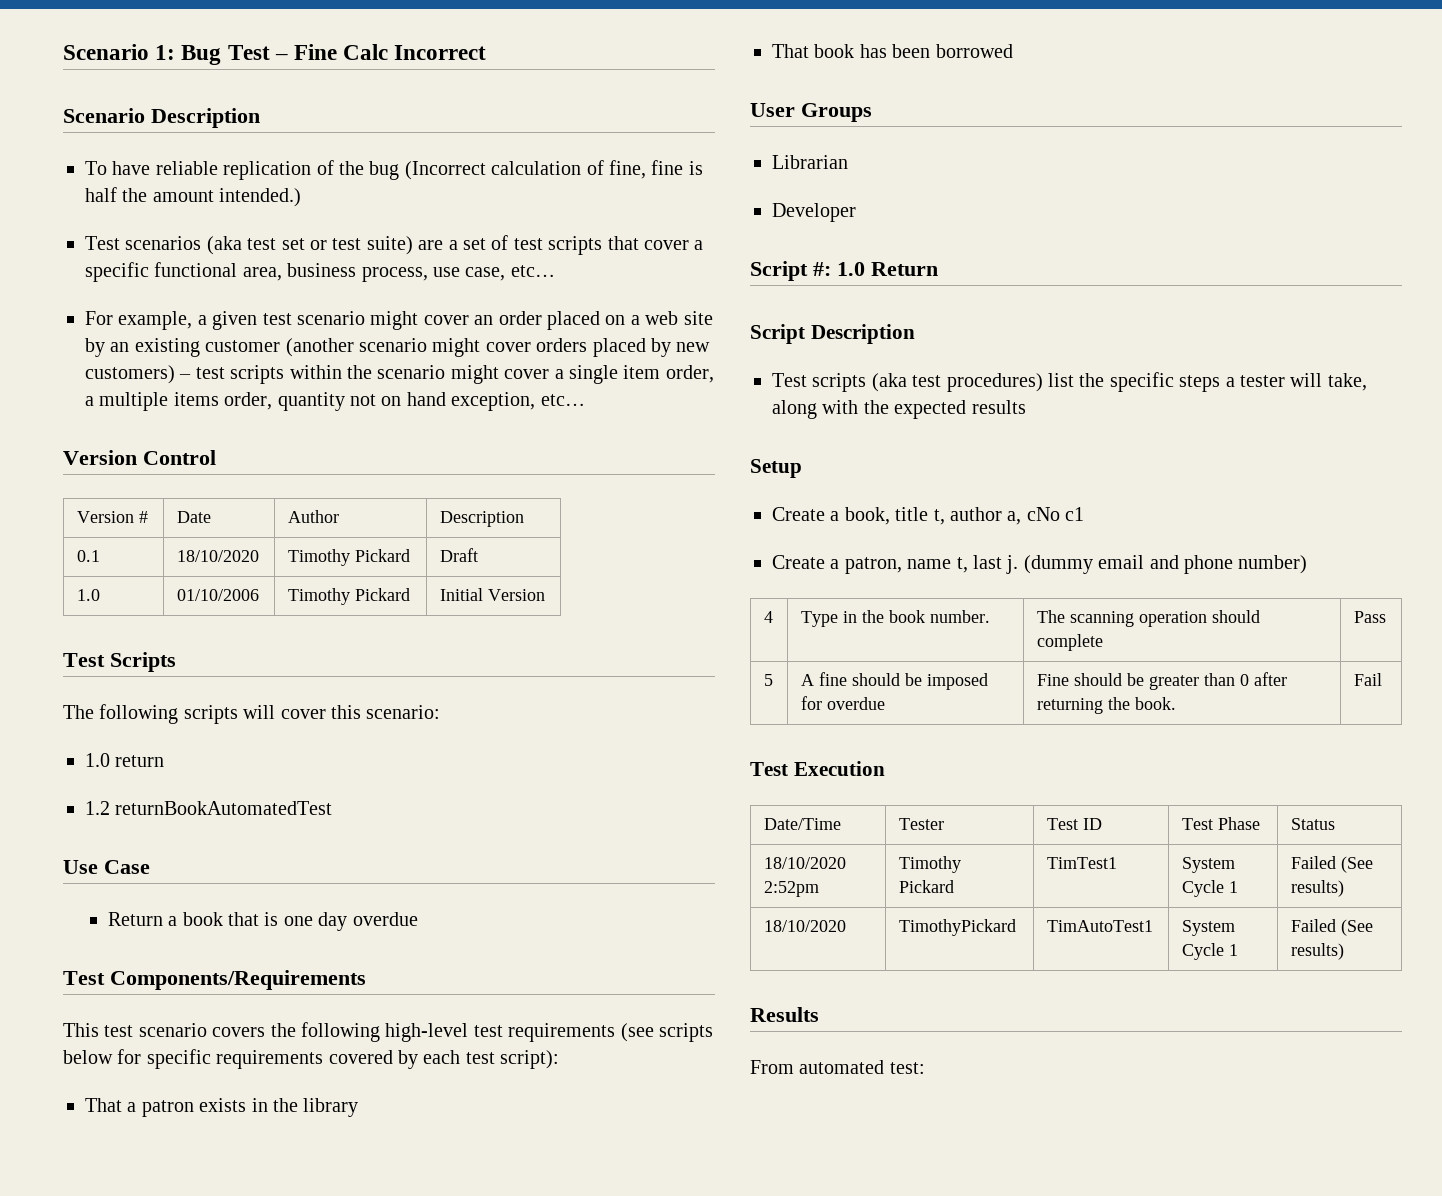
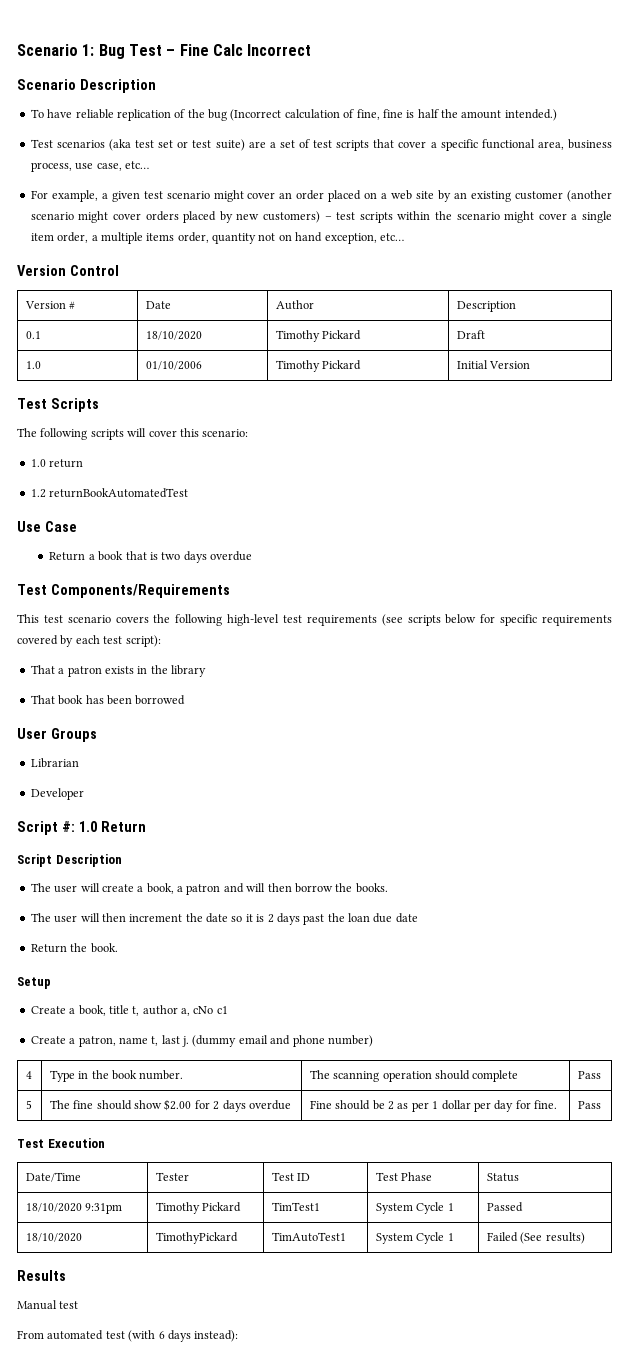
- Return a book that is one day overdue
+ Return a book that is two days overdue
- Test scripts (aka test procedures) list the specific steps a tester will take, along with the expected results
+ The user will create a book, a patron and will then borrow the books.
+ The user will then increment the date so it is 2 days past the loan due date
+ Return the book.
- 5 | A fine should be imposed for overdue | Fine should be greater than 0 after returning the book. | Fail
+ 5 | The fine should show $2.00 for 2 days overdue | Fine should be 2 as per 1 dollar per day for fine. | Pass
- 18/10/2020 2:52pm | Timothy Pickard | TimTest1 | System Cycle 1 | Failed (See results)
+ 18/10/2020 9:31pm | Timothy Pickard | TimTest1 | System Cycle 1 | Passed
+ Manual test
- From automated test:
+ From automated test (with 6 days instead):

